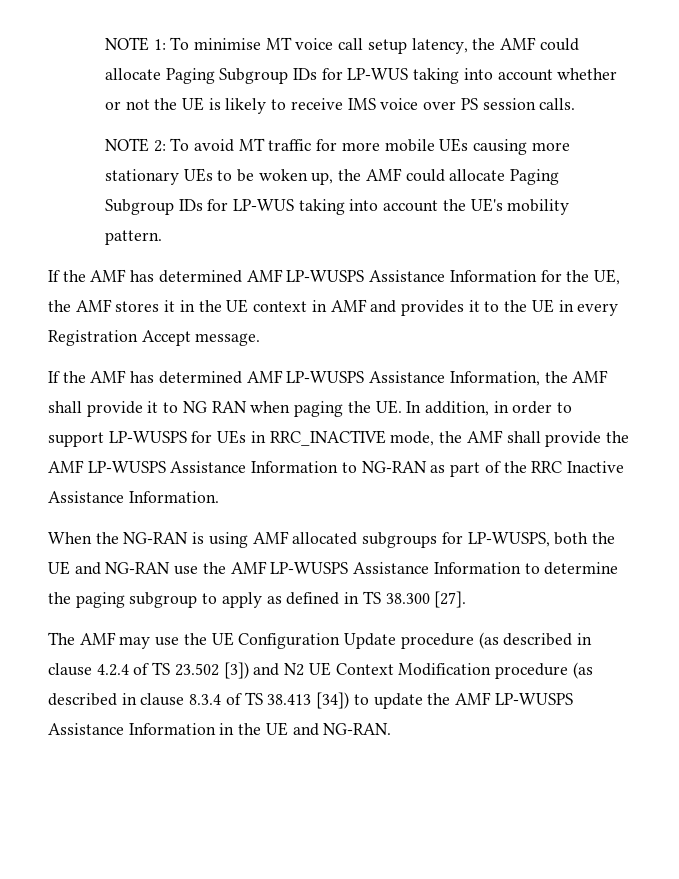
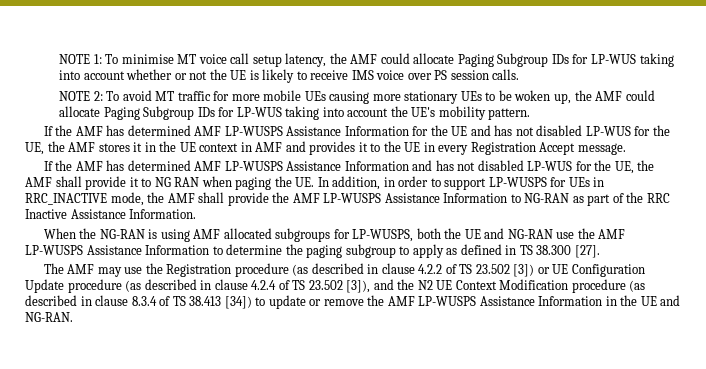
- If the AMF has determined AMF LP-WUSPS Assistance Information for the UE, the AMF stores it in the UE context in AMF and provides it to the UE in every Registration Accept message.
+ If the AMF has determined AMF LP-WUSPS Assistance Information for the UE and has not disabled LP-WUS for the UE, the AMF stores it in the UE context in AMF and provides it to the UE in every Registration Accept message.
- If the AMF has determined AMF LP-WUSPS Assistance Information, the AMF shall provide it to NG RAN when paging the UE. In addition, in order to support LP-WUSPS for UEs in RRC_INACTIVE mode, the AMF shall provide the AMF LP-WUSPS Assistance Information to NG-RAN as part of the RRC Inactive Assistance Information.
+ If the AMF has determined AMF LP-WUSPS Assistance Information and has not disabled LP-WUS for the UE, the AMF shall provide it to NG RAN when paging the UE. In addition, in order to support LP-WUSPS for UEs in RRC_INACTIVE mode, the AMF shall provide the AMF LP-WUSPS Assistance Information to NG-RAN as part of the RRC Inactive Assistance Information.
- The AMF may use the UE Configuration Update procedure (as described in clause 4.2.4 of TS 23.502 [3]) and N2 UE Context Modification procedure (as described in clause 8.3.4 of TS 38.413 [34]) to update the AMF LP-WUSPS Assistance Information in the UE and NG-RAN.
+ The AMF may use the Registration procedure (as described in clause 4.2.2 of TS 23.502 [3]) or UE Configuration Update procedure (as described in clause 4.2.4 of TS 23.502 [3]), and the N2 UE Context Modification procedure (as described in clause 8.3.4 of TS 38.413 [34]) to update or remove the AMF LP-WUSPS Assistance Information in the UE and NG-RAN.

